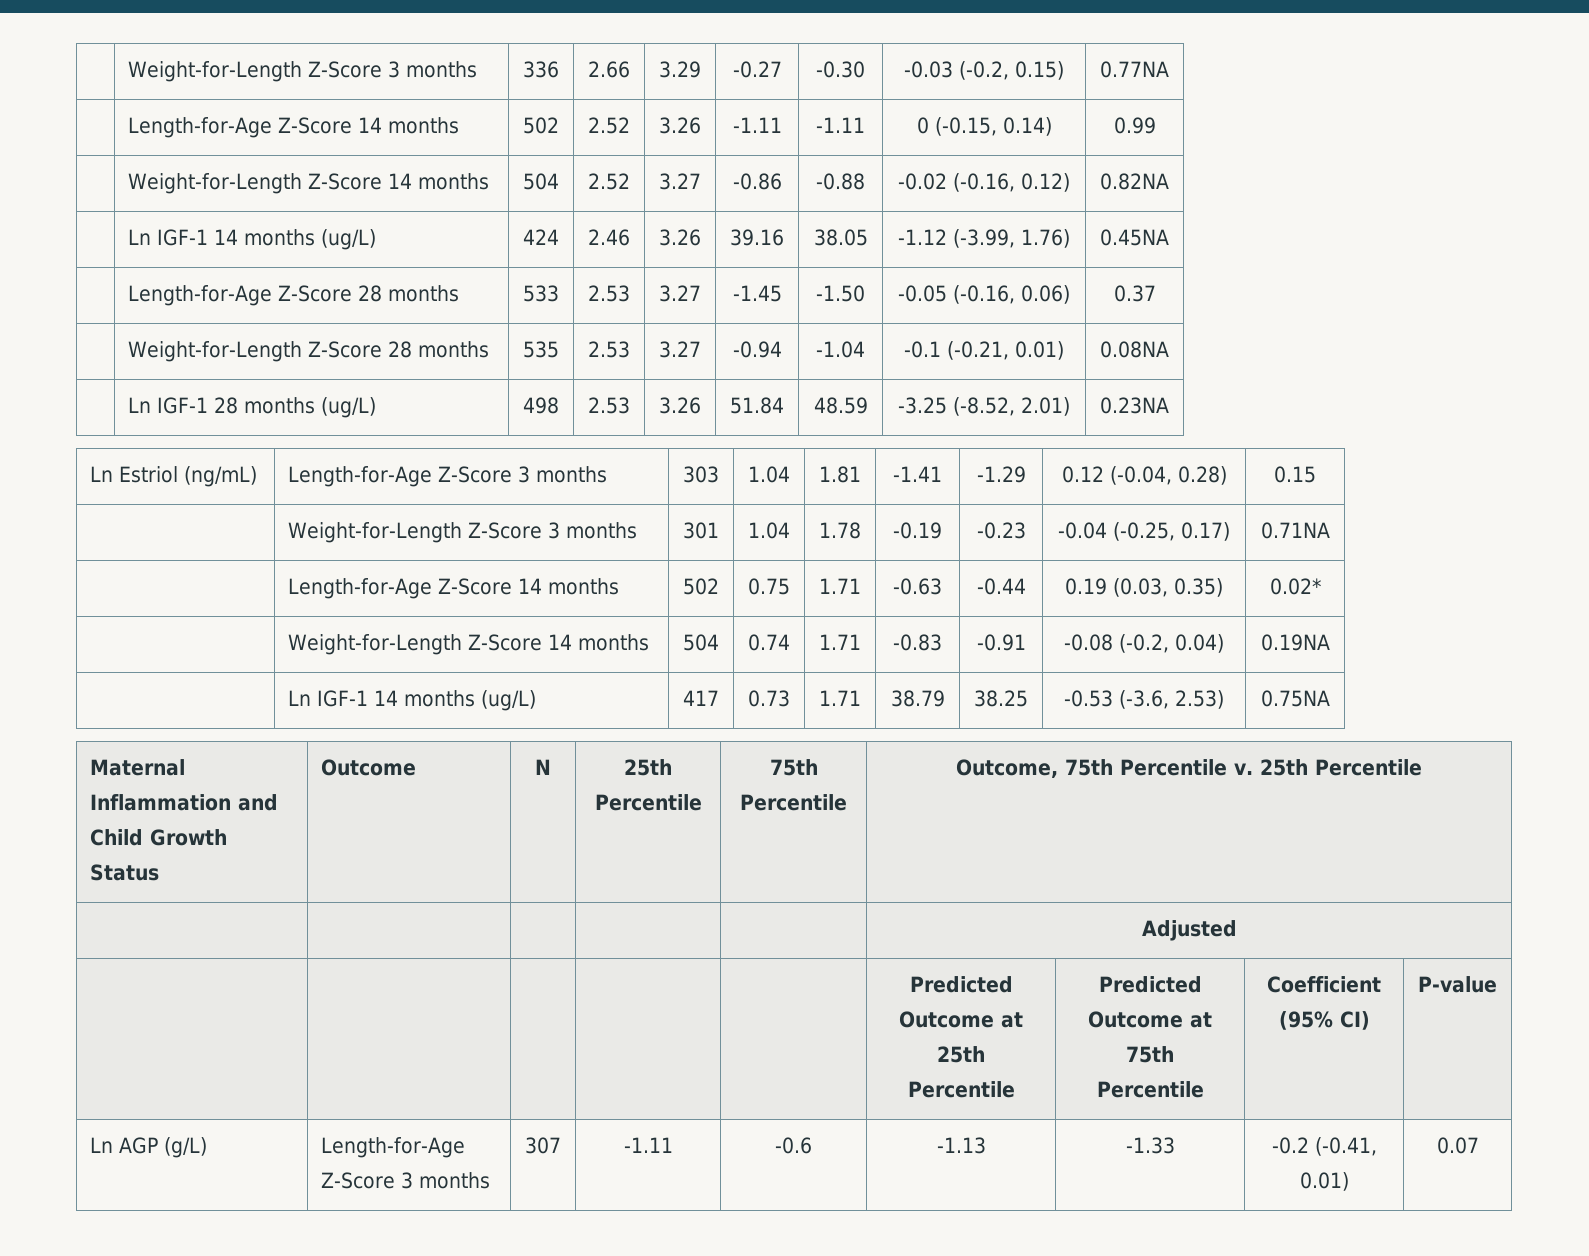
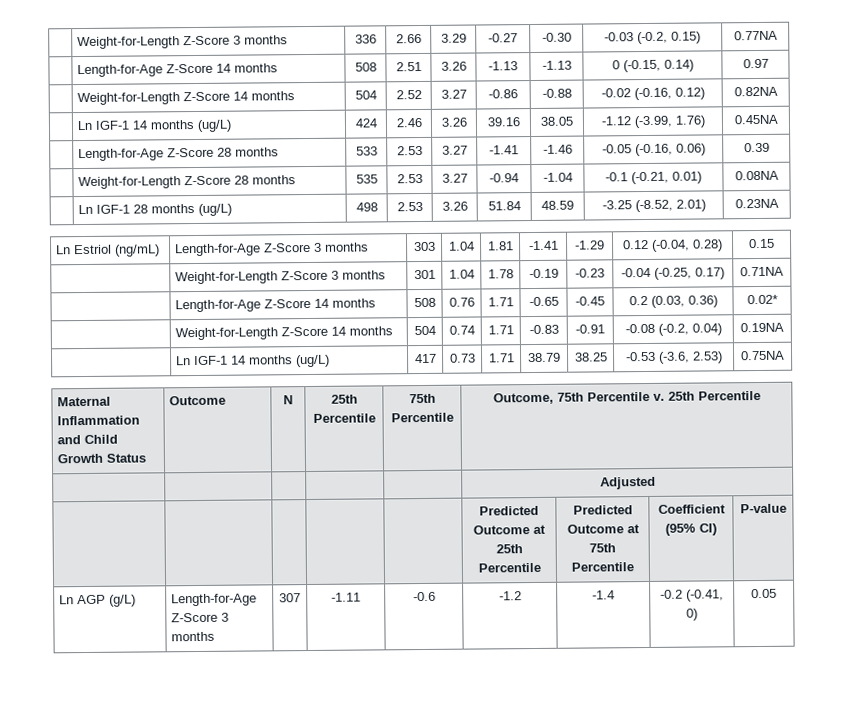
- | Length-for-Age Z-Score 14 months | 502 | 2.52 | 3.26 | -1.11 | -1.11 | 0 (-0.15, 0.14) | 0.99
+ | Length-for-Age Z-Score 14 months | 508 | 2.51 | 3.26 | -1.13 | -1.13 | 0 (-0.15, 0.14) | 0.97
- | Length-for-Age Z-Score 28 months | 533 | 2.53 | 3.27 | -1.45 | -1.50 | -0.05 (-0.16, 0.06) | 0.37
+ | Length-for-Age Z-Score 28 months | 533 | 2.53 | 3.27 | -1.41 | -1.46 | -0.05 (-0.16, 0.06) | 0.39
- | Length-for-Age Z-Score 14 months | 502 | 0.75 | 1.71 | -0.63 | -0.44 | 0.19 (0.03, 0.35) | 0.02*
+ | Length-for-Age Z-Score 14 months | 508 | 0.76 | 1.71 | -0.65 | -0.45 | 0.2 (0.03, 0.36) | 0.02*
- Ln AGP (g/L) | Length-for-Age Z-Score 3 months | 307 | -1.11 | -0.6 | -1.13 | -1.33 | -0.2 (-0.41, 0.01) | 0.07
+ Ln AGP (g/L) | Length-for-Age Z-Score 3 months | 307 | -1.11 | -0.6 | -1.2 | -1.4 | -0.2 (-0.41, 0) | 0.05

